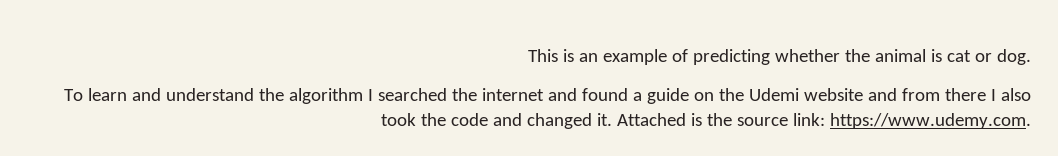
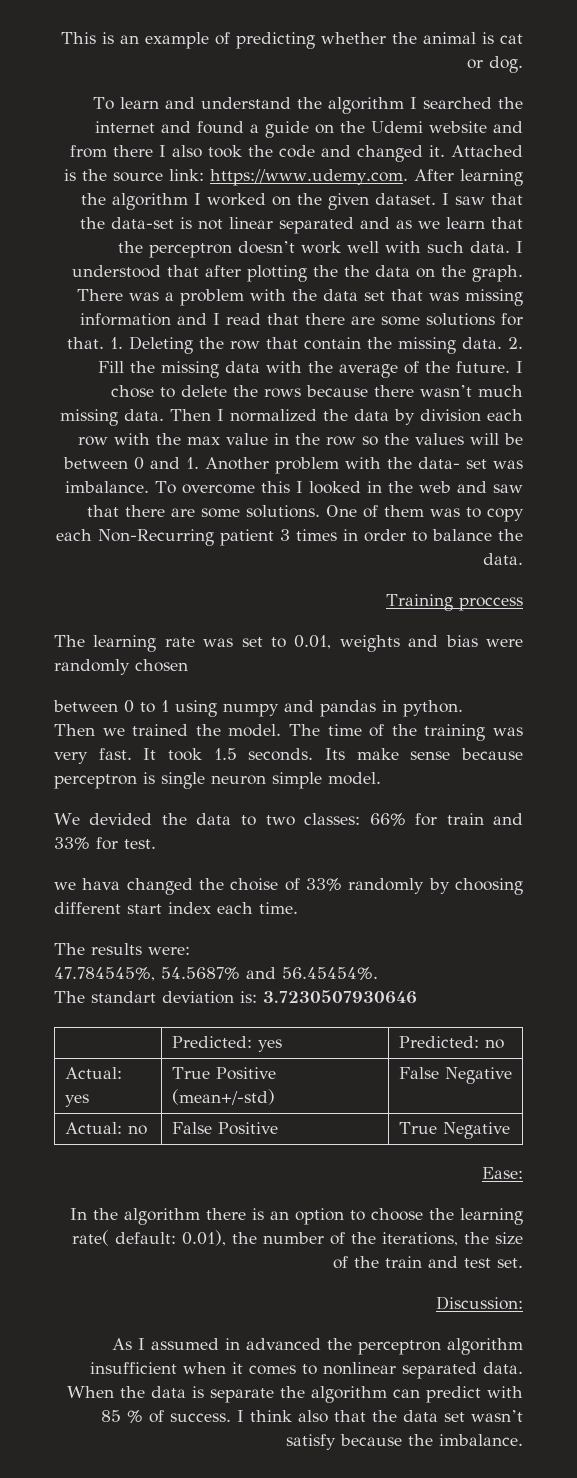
- Attached is the source link: https://www.udemy.com.
+ Attached is the source link: https://www.udemy.com. After learning the algorithm I worked on the given dataset. I saw that the data-set is not linear separated and as we learn that the perceptron doesn’t work well with such data. I understood that after plotting the the data on the graph. There was a problem with the data set that was missing information and I read that there are some solutions for that. 1. Deleting the row that contain the missing data. 2. Fill the missing data with the average of the future. I chose to delete the rows because there wasn’t much missing data. Then I normalized the data by division each row with the max value in the row so the values will be between 0 and 1. Another problem with the data- set was imbalance. To overcome this I looked in the web and saw that there are some solutions. One of them was to copy each Non-Recurring patient 3 times in order to balance the data.
+ Training proccess
+ The learning rate was set to 0.01, weights and bias were randomly chosen
+ between 0 to 1 using numpy and pandas in python.
+ Then we trained the model. The time of the training was very fast. It took 1.5 seconds. Its make sense because perceptron is single neuron simple model.
+ We devided the data to two classes: 66% for train and 33% for test.
+ we hava changed the choise of 33% randomly by choosing different start index each time.
+ The results were:
+ 47.784545%, 54.5687% and 56.45454%.
+ The standart deviation is: 3.7230507930646
+ | Predicted: yes | Predicted: no
+ Actual: yes | True Positive (mean+/-std) | False Negative
+ Actual: no | False Positive | True Negative
+ Ease:
+ In the algorithm there is an option to choose the learning rate( default: 0.01), the number of the iterations, the size of the train and test set.
+ Discussion:
+ As I assumed in advanced the perceptron algorithm insufficient when it comes to nonlinear separated data. When the data is separate the algorithm can predict with 85 % of success. I think also that the data set wasn’t satisfy because the imbalance.

